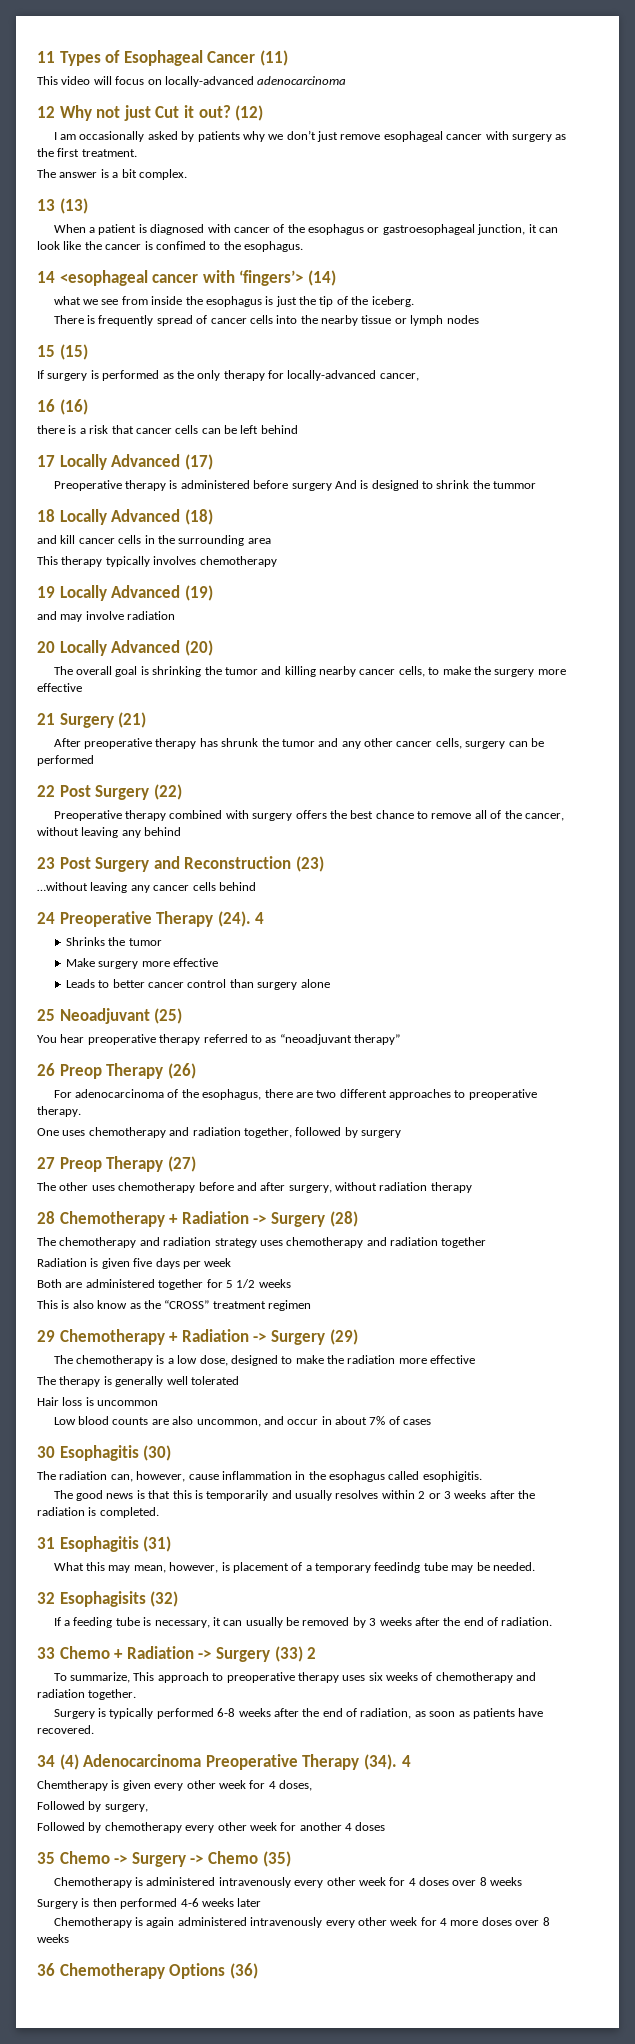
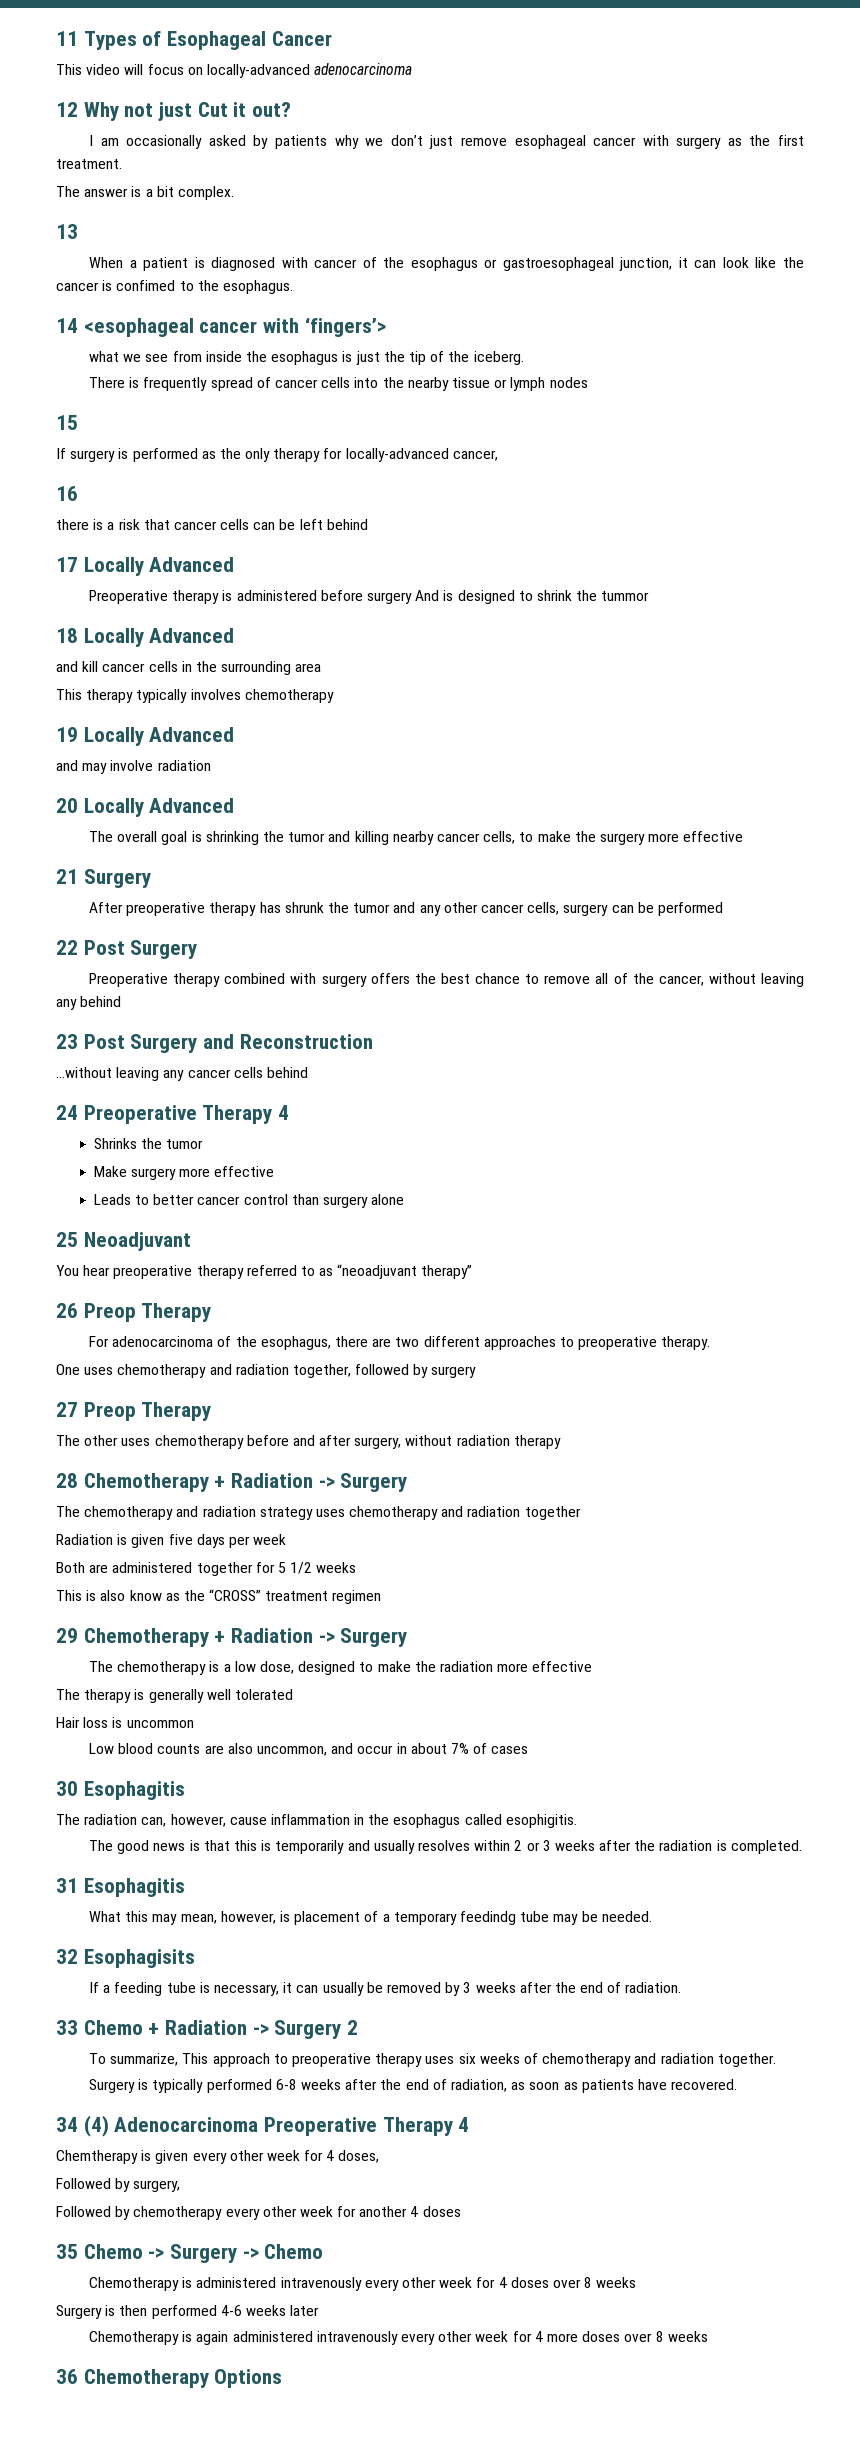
- 11 Types of Esophageal Cancer (11)
+ 11 Types of Esophageal Cancer
- (12)
- 13 (13)
+ 13
- 14 <esophageal cancer with ‘fingers’> (14)
+ 14 <esophageal cancer with ‘fingers’>
- 15 (15)
+ 15
- 16 (16)
+ 16
- 17 Locally Advanced (17)
+ 17 Locally Advanced
- 18 Locally Advanced (18)
+ 18 Locally Advanced
- 19 Locally Advanced (19)
+ 19 Locally Advanced
- 20 Locally Advanced (20)
+ 20 Locally Advanced
- 21 Surgery (21)
+ 21 Surgery
- 22 Post Surgery (22)
+ 22 Post Surgery
- 23 Post Surgery and Reconstruction (23)
+ 23 Post Surgery and Reconstruction
- 24 Preoperative Therapy (24). 4
+ 24 Preoperative Therapy 4
- 25 Neoadjuvant (25)
+ 25 Neoadjuvant
- 26 Preop Therapy (26)
+ 26 Preop Therapy
- 27 Preop Therapy (27)
+ 27 Preop Therapy
- 28 Chemotherapy + Radiation -> Surgery (28)
+ 28 Chemotherapy + Radiation -> Surgery
- 29 Chemotherapy + Radiation -> Surgery (29)
+ 29 Chemotherapy + Radiation -> Surgery
- 30 Esophagitis (30)
+ 30 Esophagitis
- 31 Esophagitis (31)
+ 31 Esophagitis
- 32 Esophagisits (32)
+ 32 Esophagisits
- 33 Chemo + Radiation -> Surgery (33) 2
+ 33 Chemo + Radiation -> Surgery 2
- 34 (4) Adenocarcinoma Preoperative Therapy (34). 4
+ 34 (4) Adenocarcinoma Preoperative Therapy 4
- 35 Chemo -> Surgery -> Chemo (35)
+ 35 Chemo -> Surgery -> Chemo
- 36 Chemotherapy Options (36)
+ 36 Chemotherapy Options

